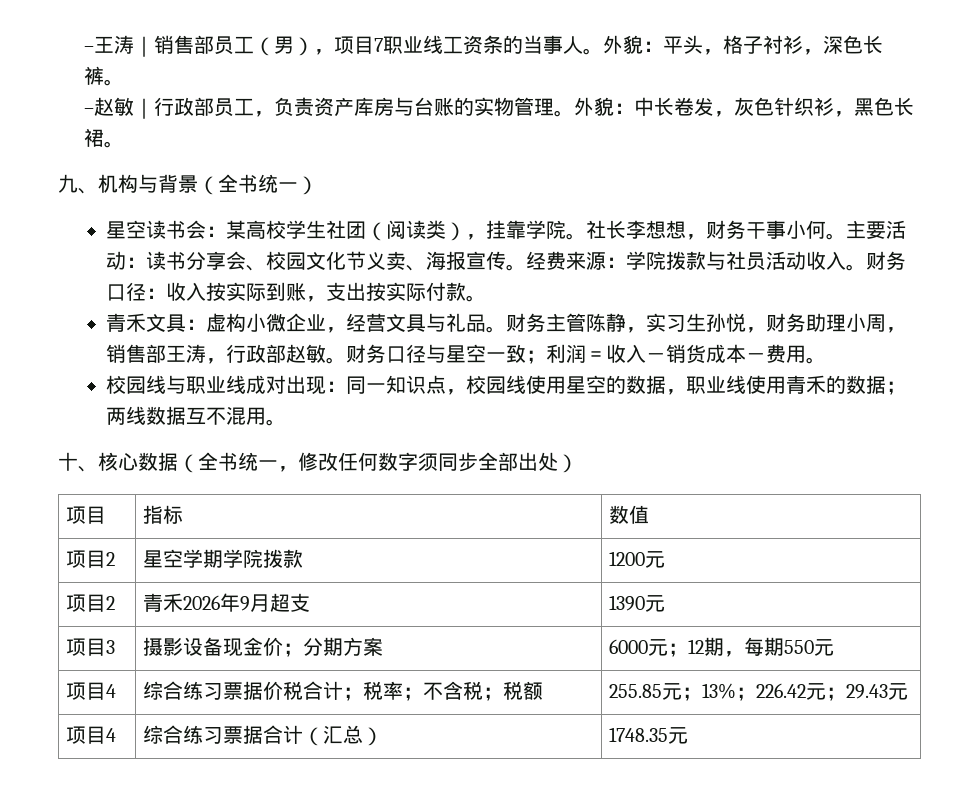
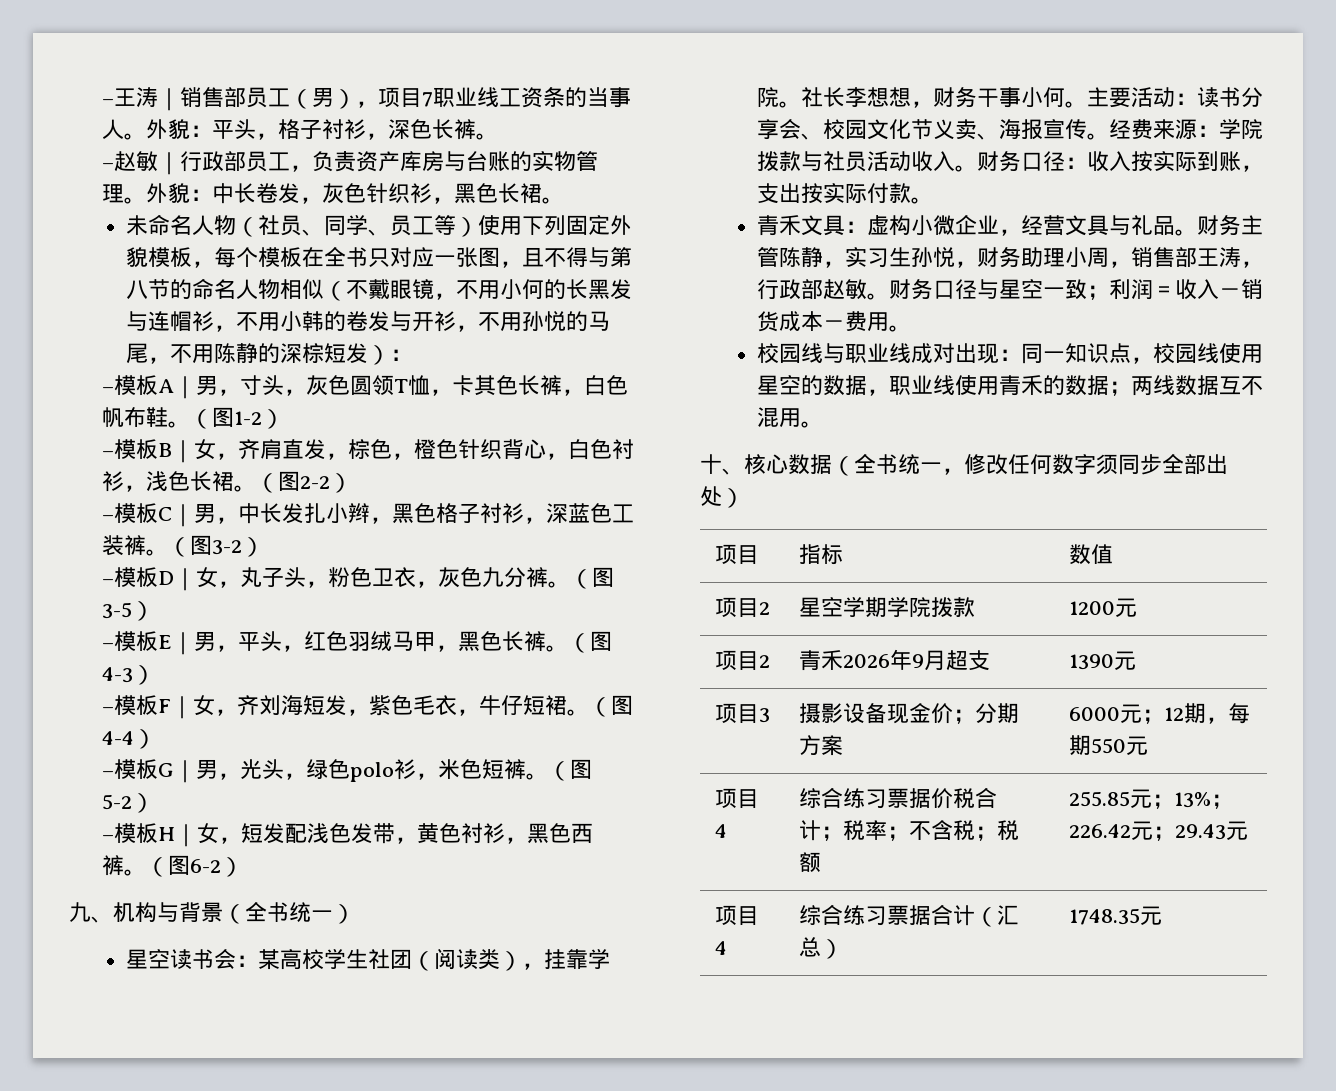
+ 未命名人物（社员、同学、员工等）使用下列固定外貌模板，每个模板在全书只对应一张图，且不得与第八节的命名人物相似（不戴眼镜，不用小何的长黑发与连帽衫，不用小韩的卷发与开衫，不用孙悦的马尾，不用陈静的深棕短发）：
+ –模板A｜男，寸头，灰色圆领T恤，卡其色长裤，白色帆布鞋。（图1-2）
+ –模板B｜女，齐肩直发，棕色，橙色针织背心，白色衬衫，浅色长裙。（图2-2）
+ –模板C｜男，中长发扎小辫，黑色格子衬衫，深蓝色工装裤。（图3-2）
+ –模板D｜女，丸子头，粉色卫衣，灰色九分裤。（图3-5）
+ –模板E｜男，平头，红色羽绒马甲，黑色长裤。（图4-3）
+ –模板F｜女，齐刘海短发，紫色毛衣，牛仔短裙。（图4-4）
+ –模板G｜男，光头，绿色polo衫，米色短裤。（图5-2）
+ –模板H｜女，短发配浅色发带，黄色衬衫，黑色西裤。（图6-2）

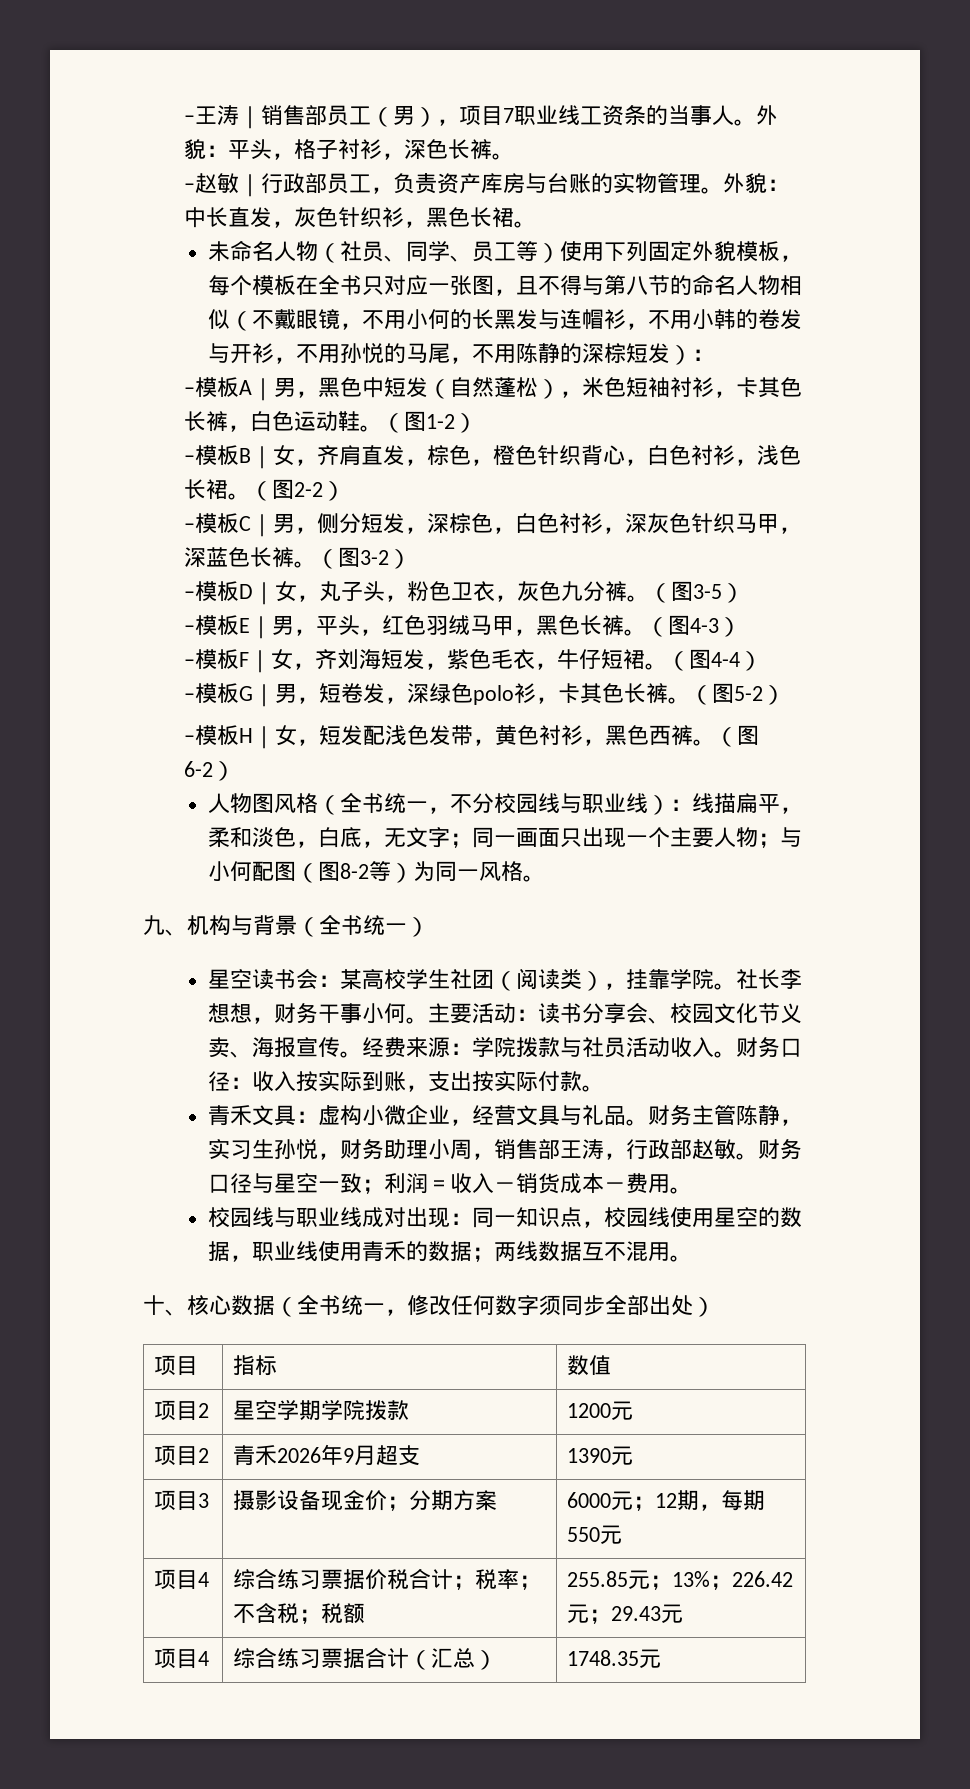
- 外貌：中长卷发，灰色针织衫，黑色长裙。
+ 外貌：中长直发，灰色针织衫，黑色长裙。
- –模板A｜男，寸头，灰色圆领T恤，卡其色长裤，白色帆布鞋。
+ –模板A｜男，黑色中短发（自然蓬松），米色短袖衬衫，卡其色长裤，白色运动鞋。
- –模板C｜男，中长发扎小辫，黑色格子衬衫，深蓝色工装裤。
+ –模板C｜男，侧分短发，深棕色，白色衬衫，深灰色针织马甲，深蓝色长裤。
- –模板G｜男，光头，绿色polo衫，米色短裤。
+ –模板G｜男，短卷发，深绿色polo衫，卡其色长裤。
+ 人物图风格（全书统一，不分校园线与职业线）：线描扁平，柔和淡色，白底，无文字；同一画面只出现一个主要人物；与小何配图（图8-2等）为同一风格。

